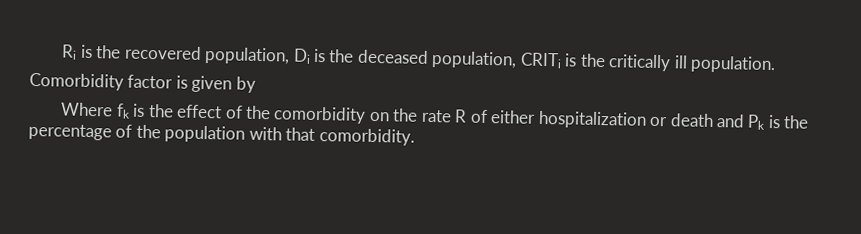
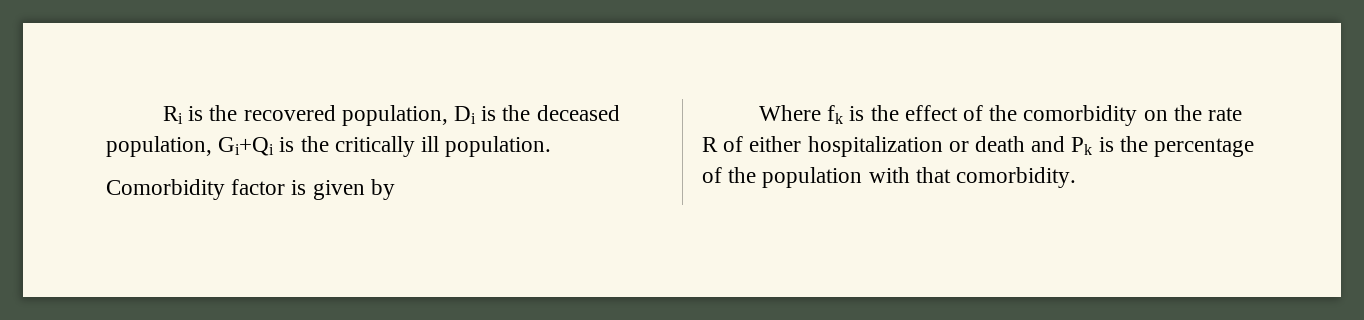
- Ri is the recovered population, Di is the deceased population, CRITi is the critically ill population.
+ Ri is the recovered population, Di is the deceased population, Gi+Qi is the critically ill population.

